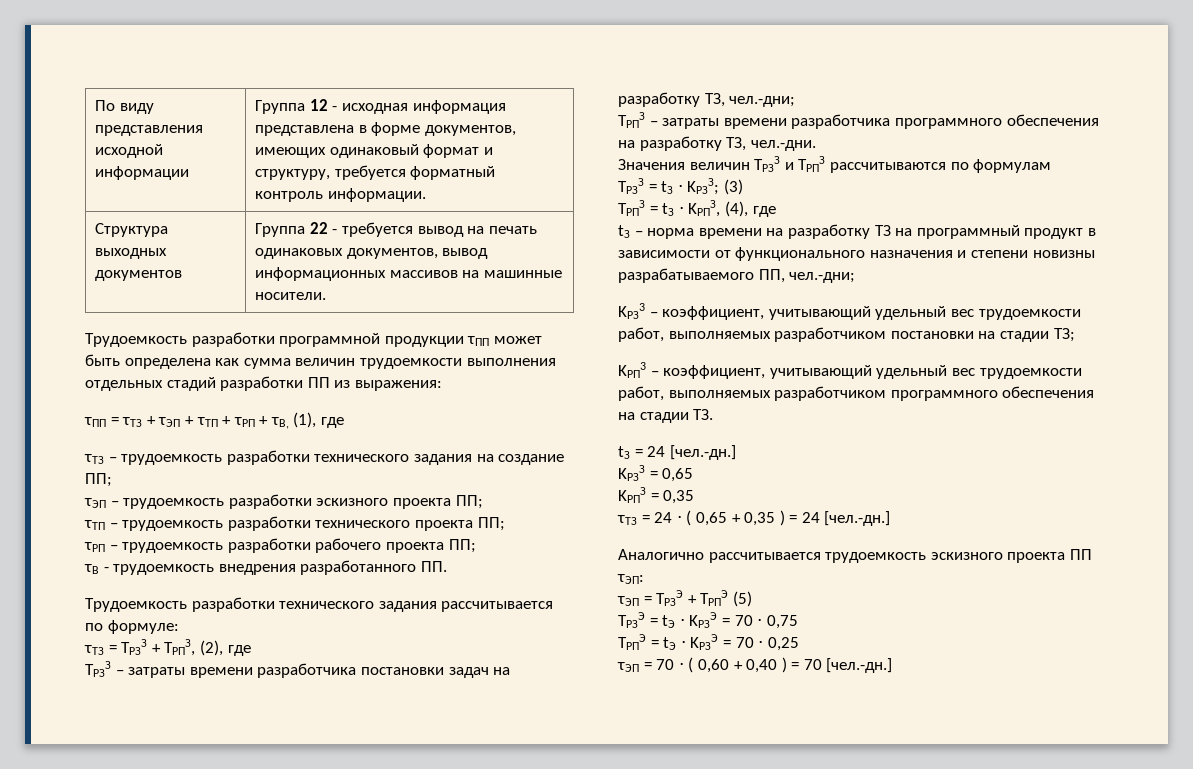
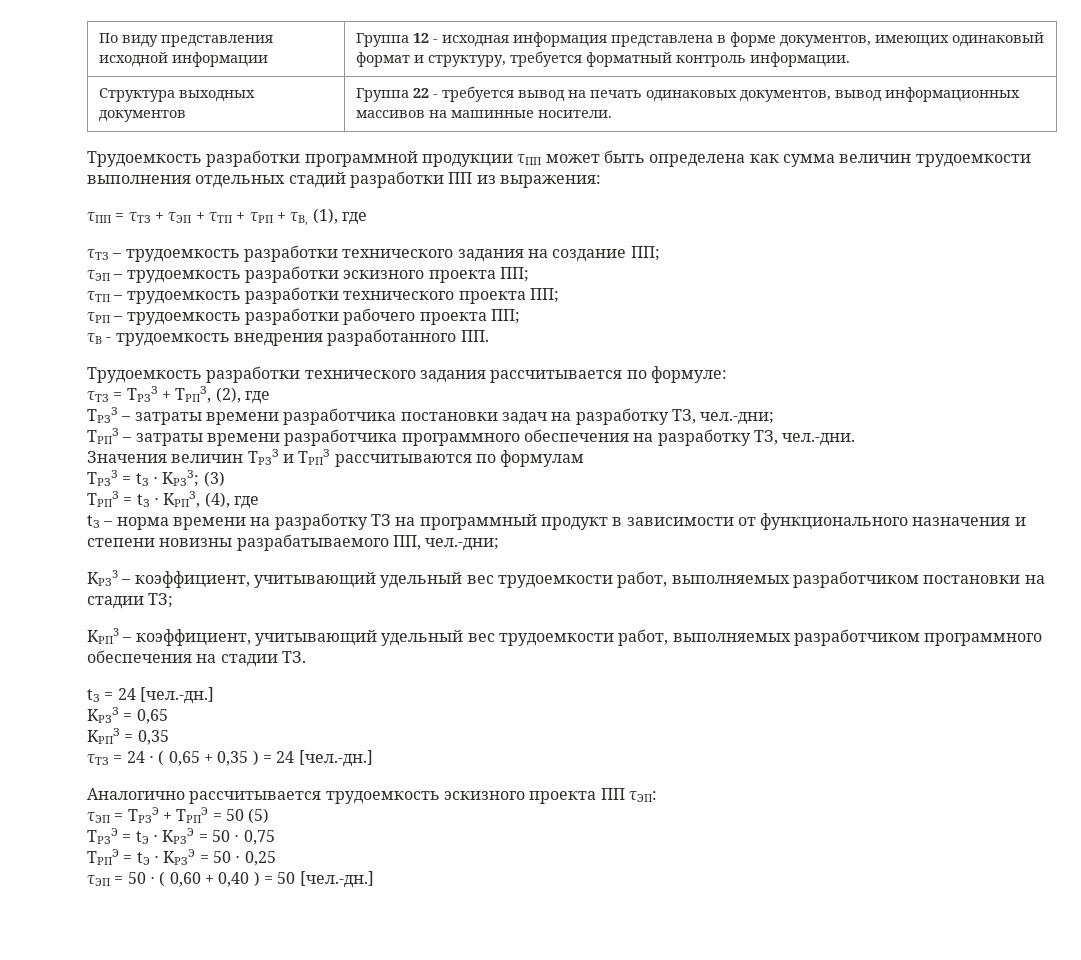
- τЭП = TРЗЭ + TРПЭ (5)
+ τЭП = TРЗЭ + TРПЭ = 50 (5)
- ТРЗЭ = tЭ ⋅ KРЗЭ = 70 ⋅ 0,75
+ ТРЗЭ = tЭ ⋅ KРЗЭ = 50 ⋅ 0,75
- ТРПЭ = tЭ ⋅ KРЗЭ = 70 ⋅ 0,25
+ ТРПЭ = tЭ ⋅ KРЗЭ = 50 ⋅ 0,25
- τЭП = 70 ⋅ ( 0,60 + 0,40 ) = 70 [чел.-дн.]
+ τЭП = 50 ⋅ ( 0,60 + 0,40 ) = 50 [чел.-дн.]

